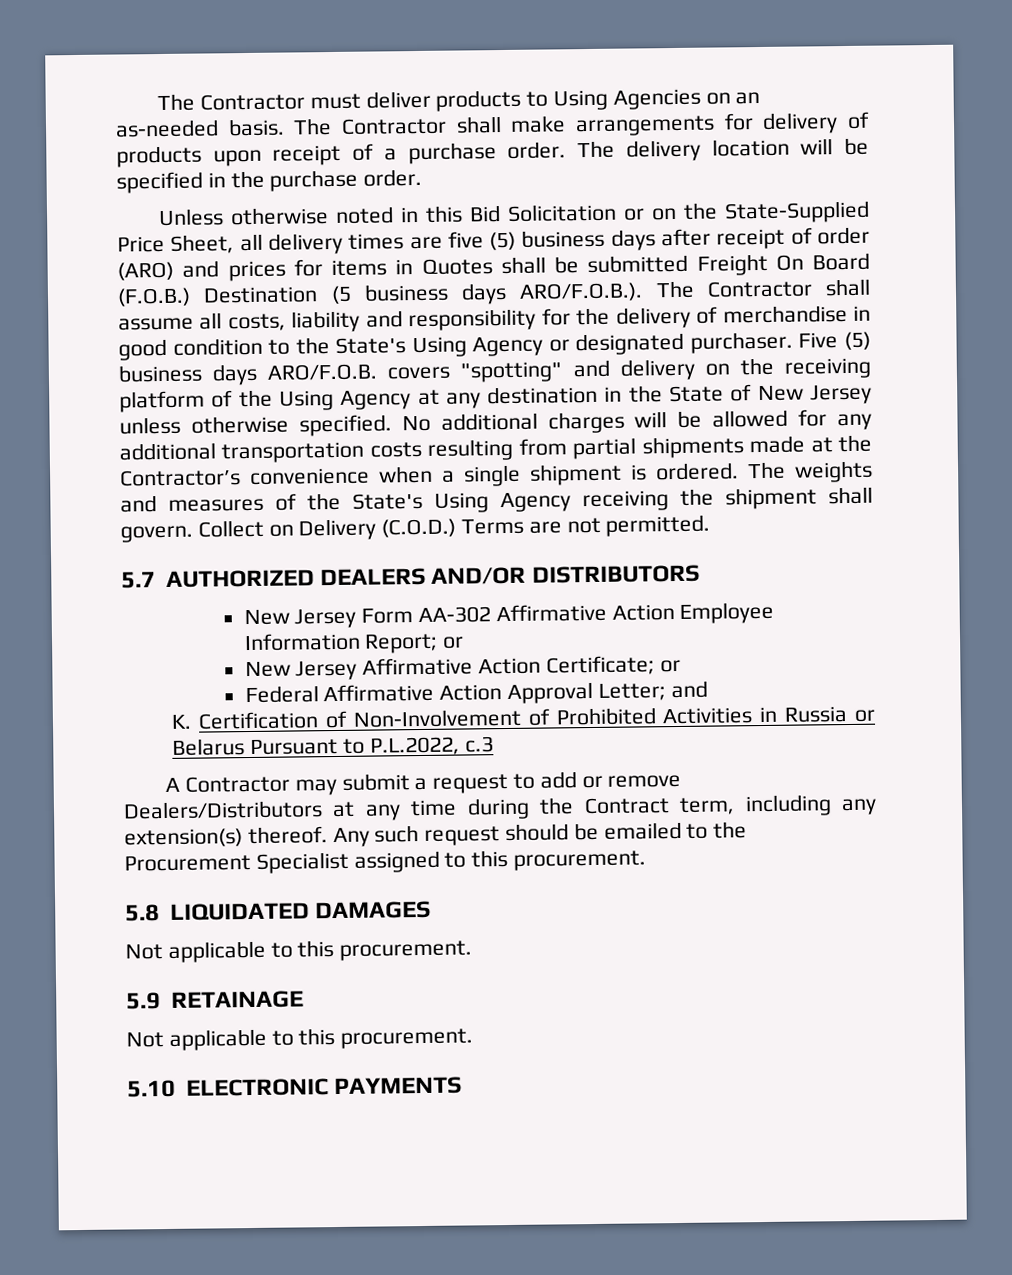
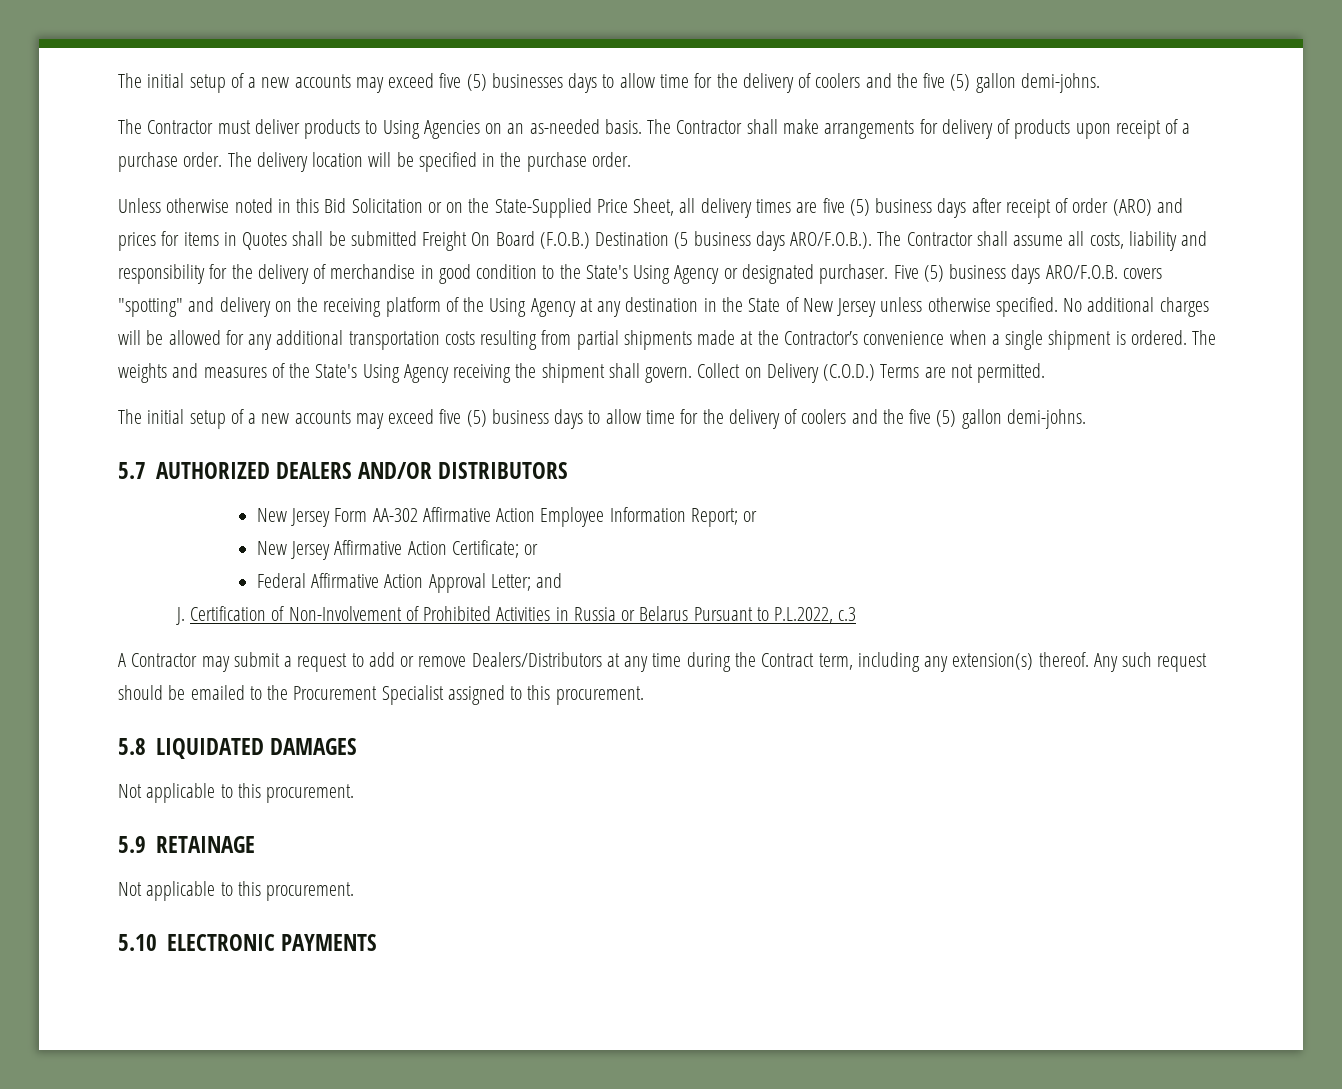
+ The initial setup of a new accounts may exceed five (5) businesses days to allow time for the delivery of coolers and the five (5) gallon demi-johns.
+ The initial setup of a new accounts may exceed five (5) business days to allow time for the delivery of coolers and the five (5) gallon demi-johns.
- K. Certification of Non-Involvement of Prohibited Activities in Russia or Belarus Pursuant to P.L.2022, c.3
+ J. Certification of Non-Involvement of Prohibited Activities in Russia or Belarus Pursuant to P.L.2022, c.3

